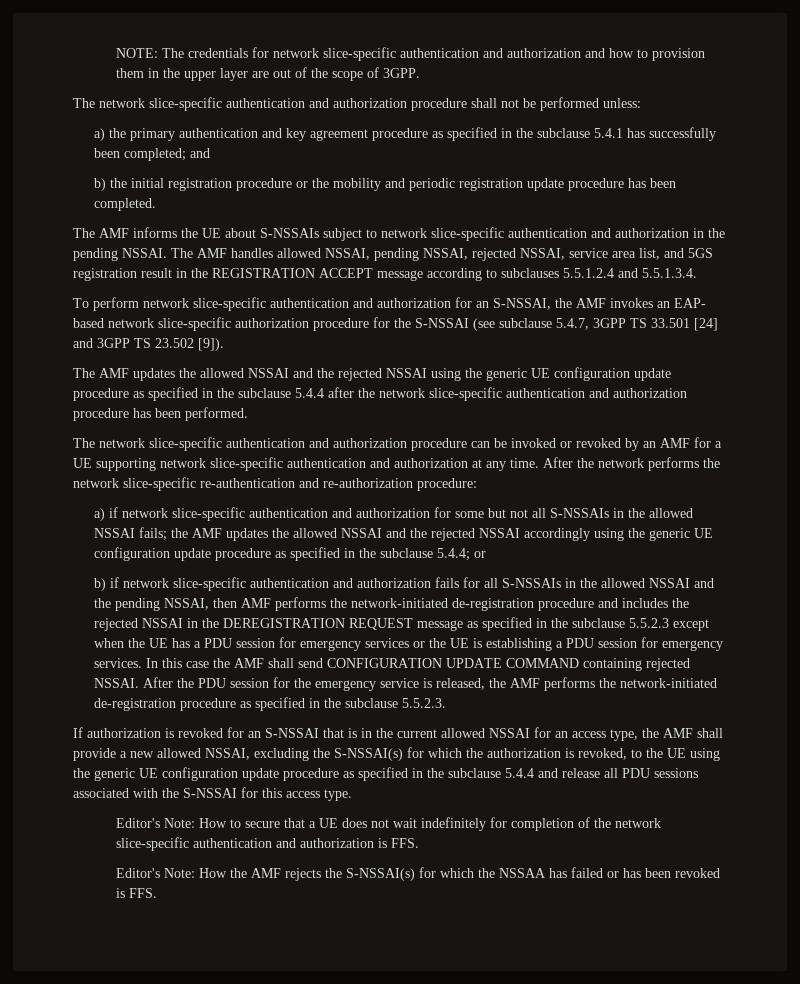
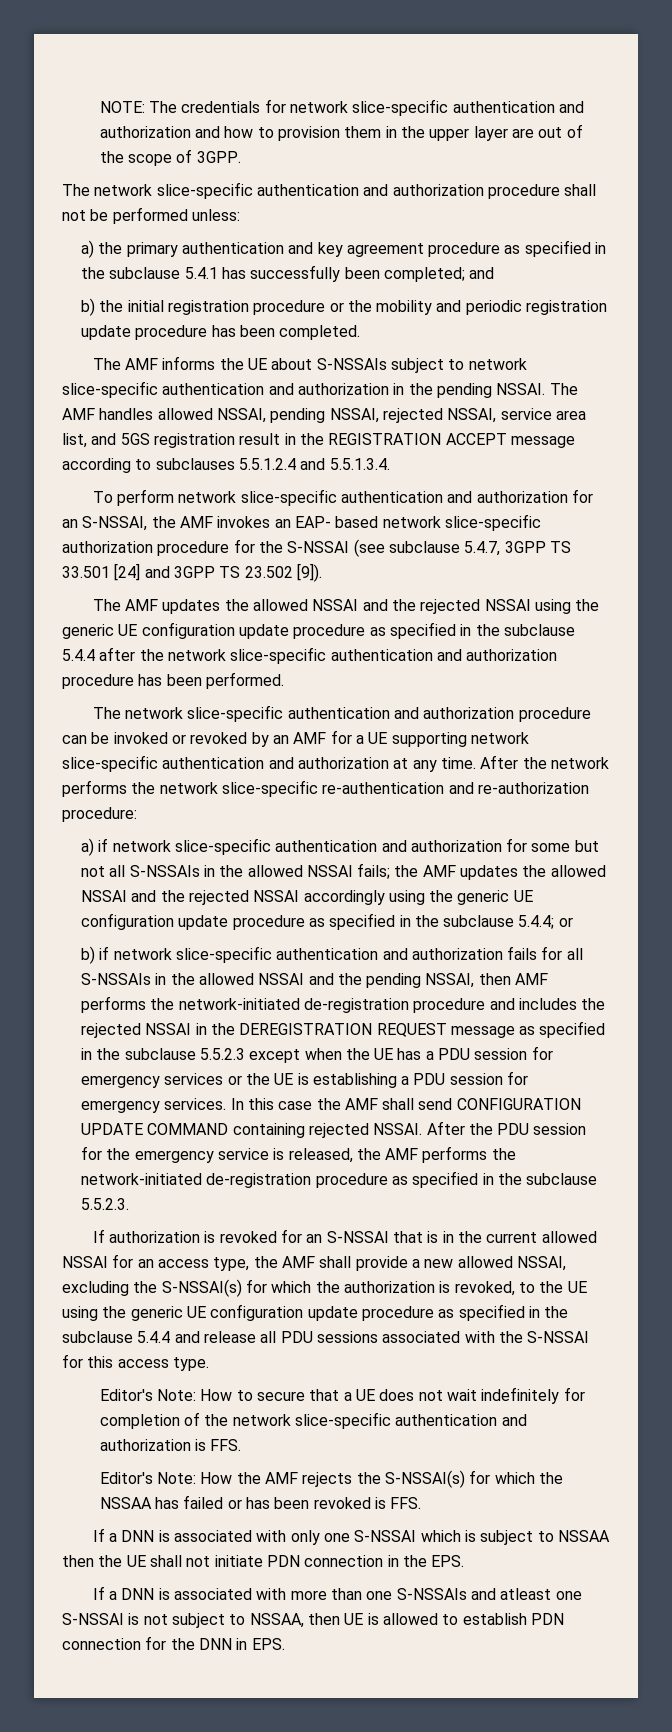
+ If a DNN is associated with only one S-NSSAI which is subject to NSSAA then the UE shall not initiate PDN connection in the EPS.
+ If a DNN is associated with more than one S-NSSAIs and atleast one S-NSSAI is not subject to NSSAA, then UE is allowed to establish PDN connection for the DNN in EPS.

